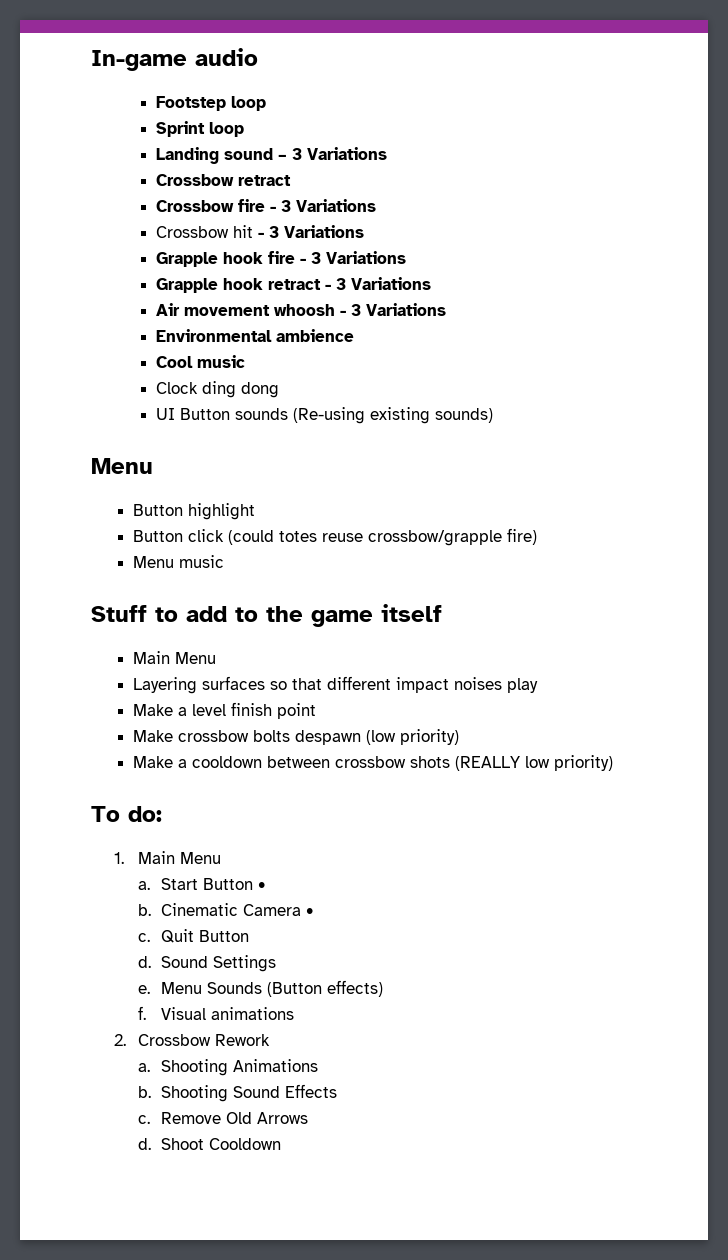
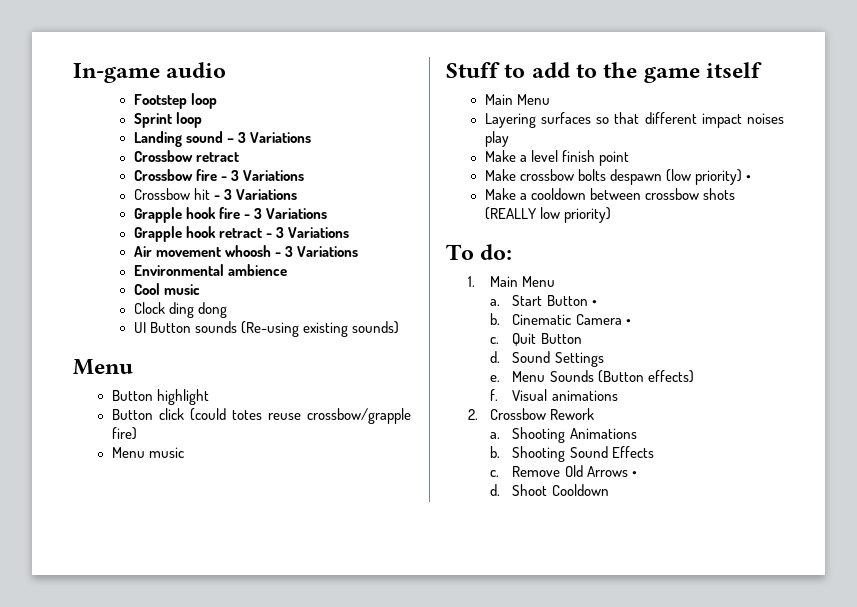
- Make crossbow bolts despawn (low priority)
+ Make crossbow bolts despawn (low priority) •
- Remove Old Arrows
+ Remove Old Arrows •

